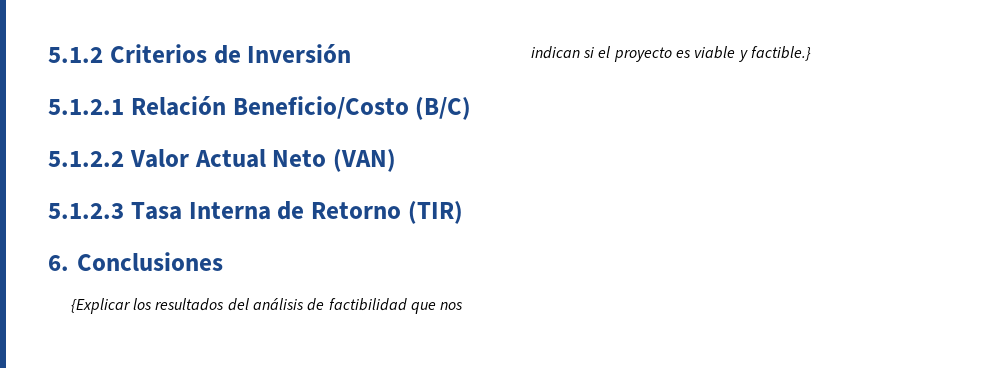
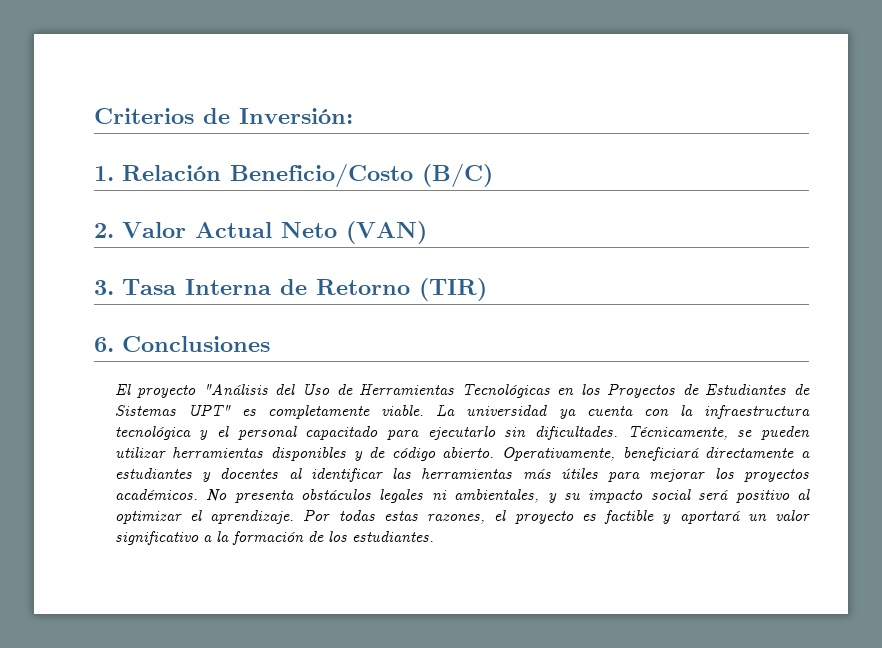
- 5.1.2 Criterios de Inversión
- 5.1.2.1 Relación Beneficio/Costo (B/C)
+ Criterios de Inversión:
+ 1. Relación Beneficio/Costo (B/C)
- 5.1.2.2 Valor Actual Neto (VAN)
+ 2. Valor Actual Neto (VAN)
- 5.1.2.3 Tasa Interna de Retorno (TIR)
+ 3. Tasa Interna de Retorno (TIR)
- {Explicar los resultados del análisis de factibilidad que nos indican si el proyecto es viable y factible.}
+ El proyecto "Análisis del Uso de Herramientas Tecnológicas en los Proyectos de Estudiantes de Sistemas UPT" es completamente viable. La universidad ya cuenta con la infraestructura tecnológica y el personal capacitado para ejecutarlo sin dificultades. Técnicamente, se pueden utilizar herramientas disponibles y de código abierto. Operativamente, beneficiará directamente a estudiantes y docentes al identificar las herramientas más útiles para mejorar los proyectos académicos. No presenta obstáculos legales ni ambientales, y su impacto social será positivo al optimizar el aprendizaje. Por todas estas razones, el proyecto es factible y aportará un valor significativo a la formación de los estudiantes.

